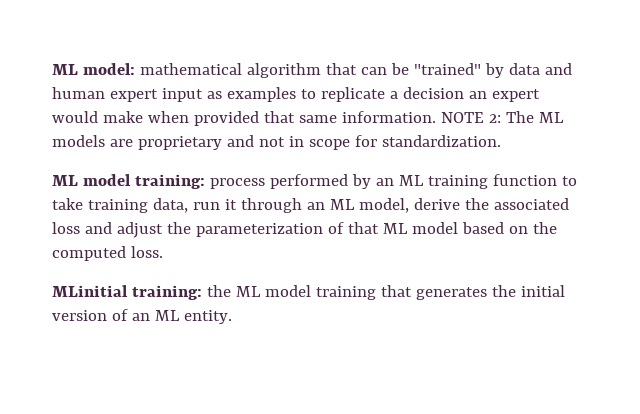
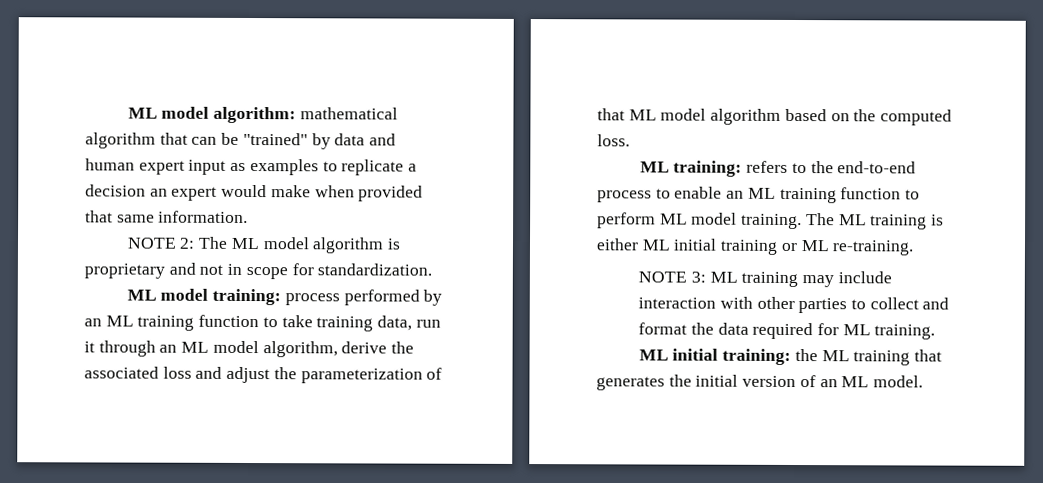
- ML model: mathematical algorithm that can be "trained" by data and human expert input as examples to replicate a decision an expert would make when provided that same information. NOTE 2: The ML models are proprietary and not in scope for standardization.
+ ML model algorithm: mathematical algorithm that can be "trained" by data and human expert input as examples to replicate a decision an expert would make when provided that same information.
+ NOTE 2: The ML model algorithm is proprietary and not in scope for standardization.
- ML model training: process performed by an ML training function to take training data, run it through an ML model, derive the associated loss and adjust the parameterization of that ML model based on the computed loss.
+ ML model training: process performed by an ML training function to take training data, run it through an ML model algorithm, derive the associated loss and adjust the parameterization of that ML model algorithm based on the computed loss.
- MLinitial training: the ML model training that generates the initial version of an ML entity.
+ ML training: refers to the end-to-end process to enable an ML training function to perform ML model training. The ML training is either ML initial training or ML re-training.
+ NOTE 3: ML training may include interaction with other parties to collect and format the data required for ML training.
+ ML initial training: the ML training that generates the initial version of an ML model.

